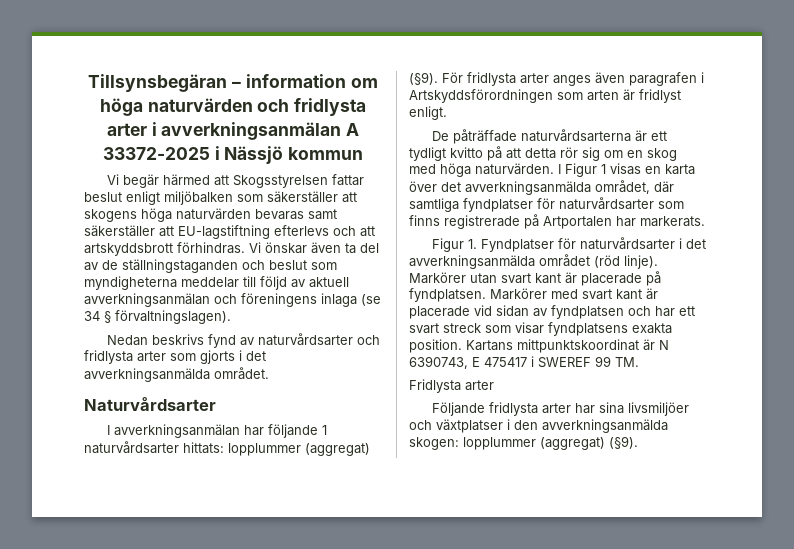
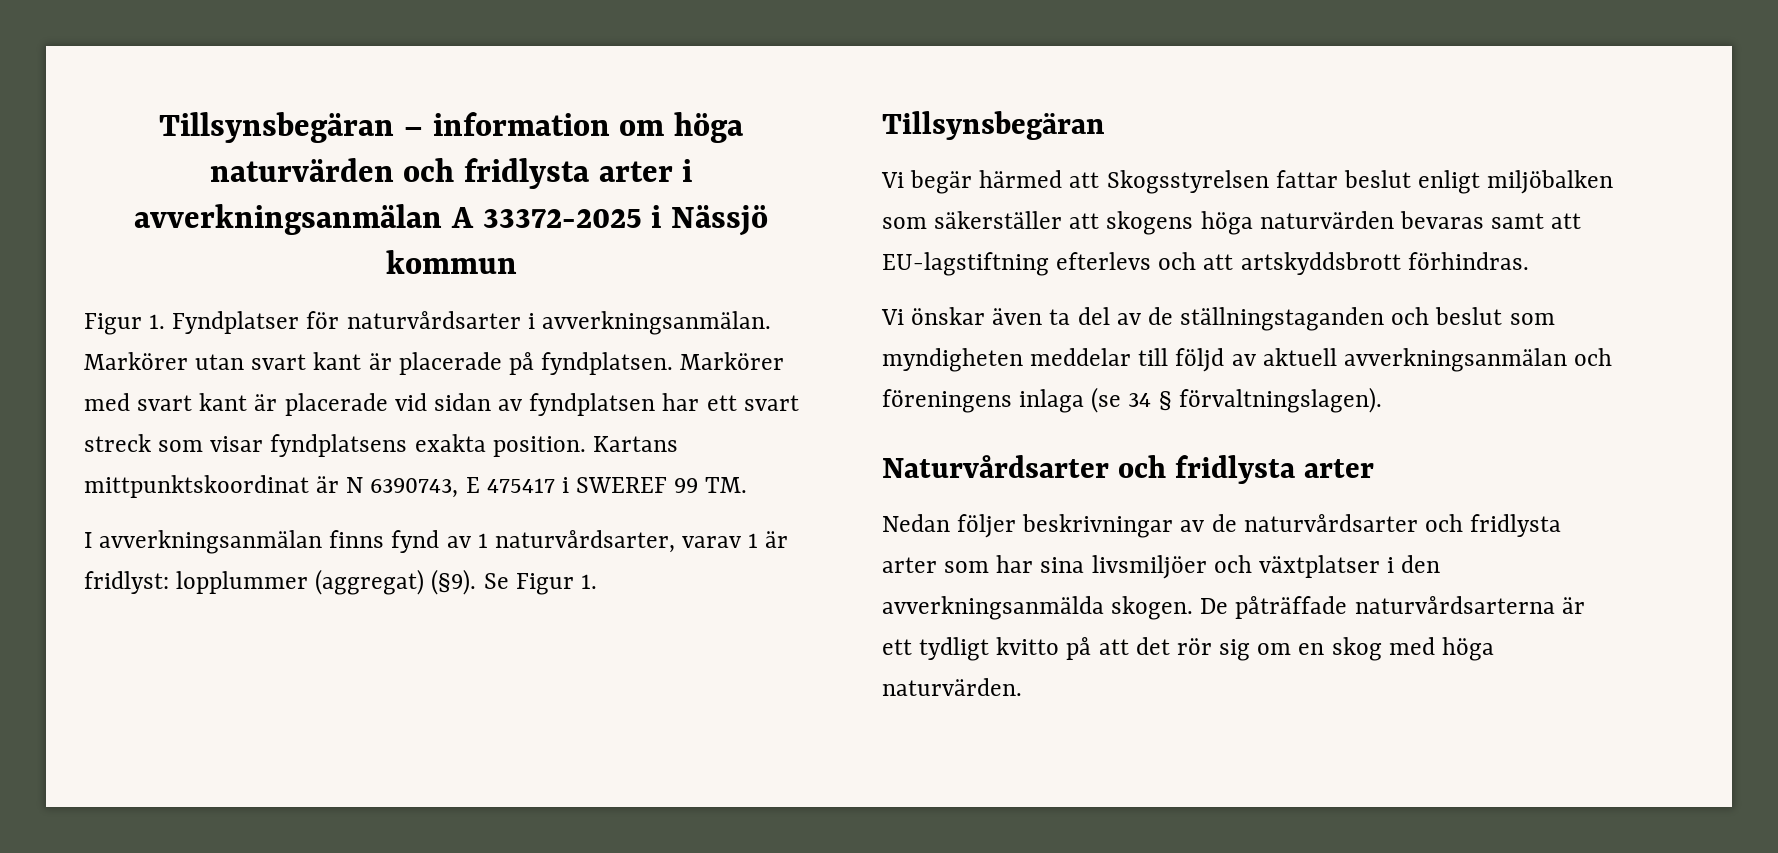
- Vi begär härmed att Skogsstyrelsen fattar beslut enligt miljöbalken som säkerställer att skogens höga naturvärden bevaras samt säkerställer att EU-lagstiftning efterlevs och att artskyddsbrott förhindras. Vi önskar även ta del av de ställningstaganden och beslut som myndigheterna meddelar till följd av aktuell avverkningsanmälan och föreningens inlaga (se 34 § förvaltningslagen).
- Nedan beskrivs fynd av naturvårdsarter och fridlysta arter som gjorts i det avverkningsanmälda området.
- Naturvårdsarter
- I avverkningsanmälan har följande 1 naturvårdsarter hittats: lopplummer (aggregat) (§9). För fridlysta arter anges även paragrafen i Artskyddsförordningen som arten är fridlyst enligt.
- De påträffade naturvårdsarterna är ett tydligt kvitto på att detta rör sig om en skog med höga naturvärden. I Figur 1 visas en karta över det avverkningsanmälda området, där samtliga fyndplatser för naturvårdsarter som finns registrerade på Artportalen har markerats.
- Figur 1. Fyndplatser för naturvårdsarter i det avverkningsanmälda området (röd linje).
+ Figur 1. Fyndplatser för naturvårdsarter i avverkningsanmälan.
- Markörer med svart kant är placerade vid sidan av fyndplatsen och har ett svart streck som visar fyndplatsens exakta position.
+ Markörer med svart kant är placerade vid sidan av fyndplatsen har ett svart streck som visar fyndplatsens exakta position.
- Fridlysta arter
- Följande fridlysta arter har sina livsmiljöer och växtplatser i den avverkningsanmälda skogen: lopplummer (aggregat) (§9).
+ I avverkningsanmälan finns fynd av 1 naturvårdsarter, varav 1 är fridlyst: lopplummer (aggregat) (§9). Se Figur 1.
+ Tillsynsbegäran
+ Vi begär härmed att Skogsstyrelsen fattar beslut enligt miljöbalken som säkerställer att skogens höga naturvärden bevaras samt att EU-lagstiftning efterlevs och att artskyddsbrott förhindras.
+ Vi önskar även ta del av de ställningstaganden och beslut som myndigheten meddelar till följd av aktuell avverkningsanmälan och föreningens inlaga (se 34 § förvaltningslagen).
+ Naturvårdsarter och fridlysta arter
+ Nedan följer beskrivningar av de naturvårdsarter och fridlysta arter som har sina livsmiljöer och växtplatser i den avverkningsanmälda skogen. De påträffade naturvårdsarterna är ett tydligt kvitto på att det rör sig om en skog med höga naturvärden.

